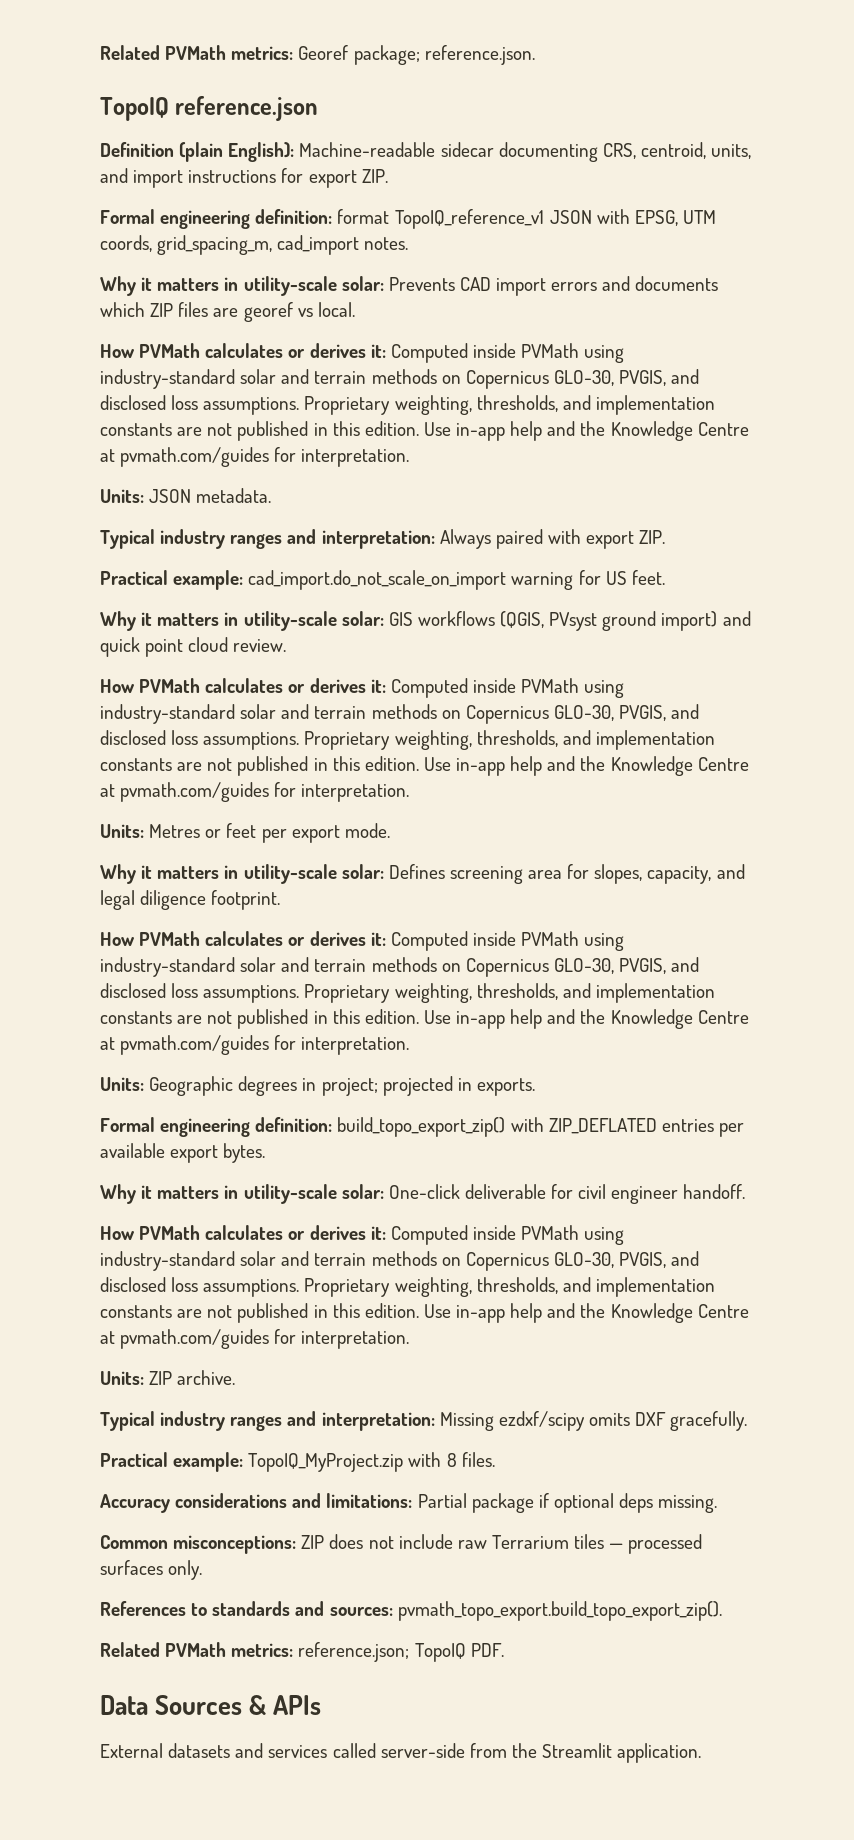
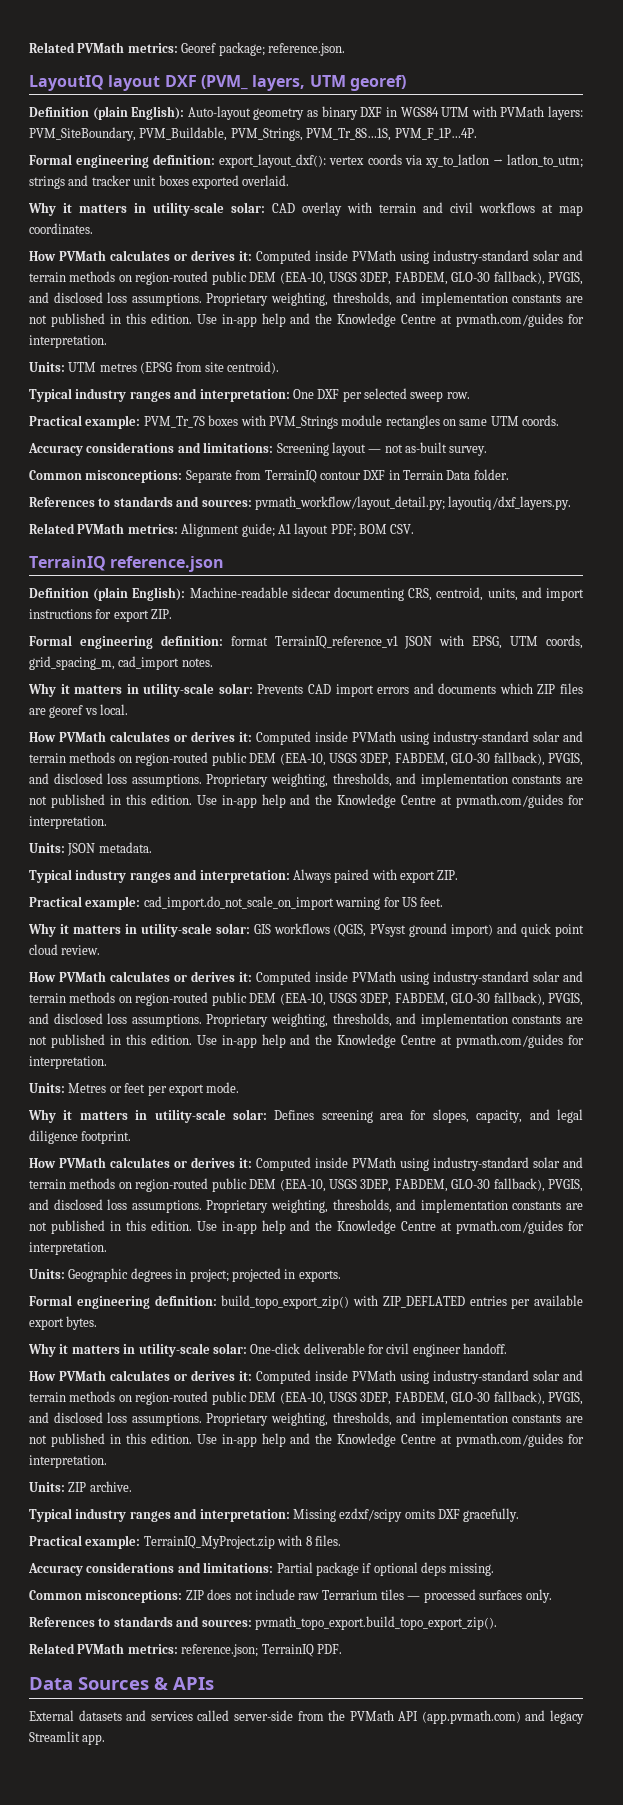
- TopoIQ reference.json
+ LayoutIQ layout DXF (PVM_ layers, UTM georef)
+ Definition (plain English): Auto-layout geometry as binary DXF in WGS84 UTM with PVMath layers: PVM_SiteBoundary, PVM_Buildable, PVM_Strings, PVM_Tr_8S…1S, PVM_F_1P…4P.
+ Formal engineering definition: export_layout_dxf(): vertex coords via xy_to_latlon → latlon_to_utm; strings and tracker unit boxes exported overlaid.
+ Why it matters in utility-scale solar: CAD overlay with terrain and civil workflows at map coordinates.
+ How PVMath calculates or derives it: Computed inside PVMath using industry-standard solar and terrain methods on region-routed public DEM (EEA-10, USGS 3DEP, FABDEM, GLO-30 fallback), PVGIS, and disclosed loss assumptions. Proprietary weighting, thresholds, and implementation constants are not published in this edition. Use in-app help and the Knowledge Centre at pvmath.com/guides for interpretation.
+ Units: UTM metres (EPSG from site centroid).
+ Typical industry ranges and interpretation: One DXF per selected sweep row.
+ Practical example: PVM_Tr_7S boxes with PVM_Strings module rectangles on same UTM coords.
+ Accuracy considerations and limitations: Screening layout — not as-built survey.
+ Common misconceptions: Separate from TerrainIQ contour DXF in Terrain Data folder.
+ References to standards and sources: pvmath_workflow/layout_detail.py; layoutiq/dxf_layers.py.
+ Related PVMath metrics: Alignment guide; A1 layout PDF; BOM CSV.
+ TerrainIQ reference.json
- Formal engineering definition: format TopoIQ_reference_v1 JSON with EPSG, UTM coords, grid_spacing_m, cad_import notes.
+ Formal engineering definition: format TerrainIQ_reference_v1 JSON with EPSG, UTM coords, grid_spacing_m, cad_import notes.
  Why it matters in utility-scale solar: Prevents CAD import errors and documents which ZIP files are georef vs local.
- How PVMath calculates or derives it: Computed inside PVMath using industry-standard solar and terrain methods on Copernicus GLO-30, PVGIS, and disclosed loss assumptions.
+ How PVMath calculates or derives it: Computed inside PVMath using industry-standard solar and terrain methods on region-routed public DEM (EEA-10, USGS 3DEP, FABDEM, GLO-30 fallback), PVGIS, and disclosed loss assumptions.
  Why it matters in utility-scale solar: GIS workflows (QGIS, PVsyst ground import) and quick point cloud review.
- How PVMath calculates or derives it: Computed inside PVMath using industry-standard solar and terrain methods on Copernicus GLO-30, PVGIS, and disclosed loss assumptions.
+ How PVMath calculates or derives it: Computed inside PVMath using industry-standard solar and terrain methods on region-routed public DEM (EEA-10, USGS 3DEP, FABDEM, GLO-30 fallback), PVGIS, and disclosed loss assumptions.
  Why it matters in utility-scale solar: Defines screening area for slopes, capacity, and legal diligence footprint.
- How PVMath calculates or derives it: Computed inside PVMath using industry-standard solar and terrain methods on Copernicus GLO-30, PVGIS, and disclosed loss assumptions.
+ How PVMath calculates or derives it: Computed inside PVMath using industry-standard solar and terrain methods on region-routed public DEM (EEA-10, USGS 3DEP, FABDEM, GLO-30 fallback), PVGIS, and disclosed loss assumptions.
  Why it matters in utility-scale solar: One-click deliverable for civil engineer handoff.
- How PVMath calculates or derives it: Computed inside PVMath using industry-standard solar and terrain methods on Copernicus GLO-30, PVGIS, and disclosed loss assumptions.
+ How PVMath calculates or derives it: Computed inside PVMath using industry-standard solar and terrain methods on region-routed public DEM (EEA-10, USGS 3DEP, FABDEM, GLO-30 fallback), PVGIS, and disclosed loss assumptions.
- Practical example: TopoIQ_MyProject.zip with 8 files.
+ Practical example: TerrainIQ_MyProject.zip with 8 files.
- Related PVMath metrics: reference.json; TopoIQ PDF.
+ Related PVMath metrics: reference.json; TerrainIQ PDF.
- External datasets and services called server-side from the Streamlit application.
+ External datasets and services called server-side from the PVMath API (app.pvmath.com) and legacy Streamlit app.

